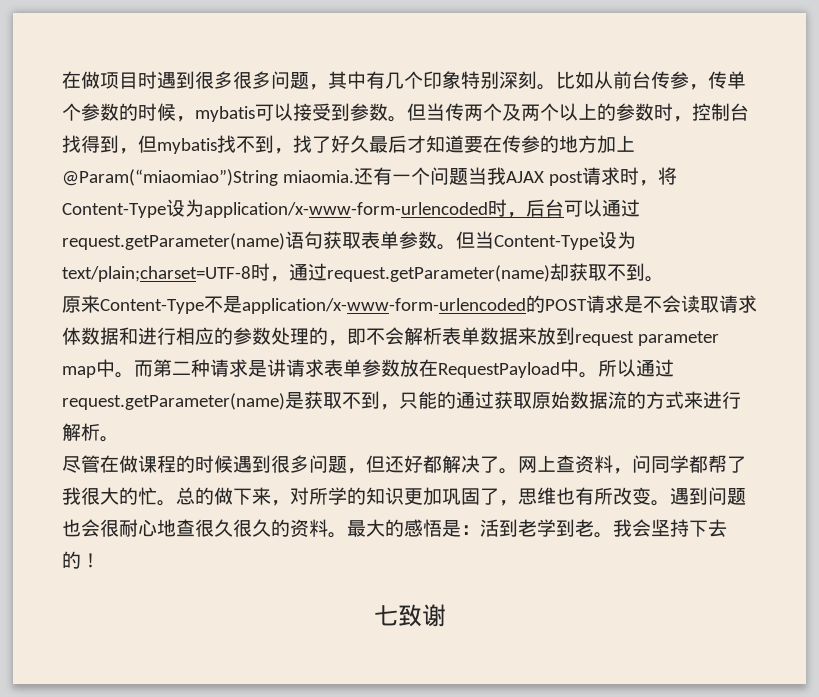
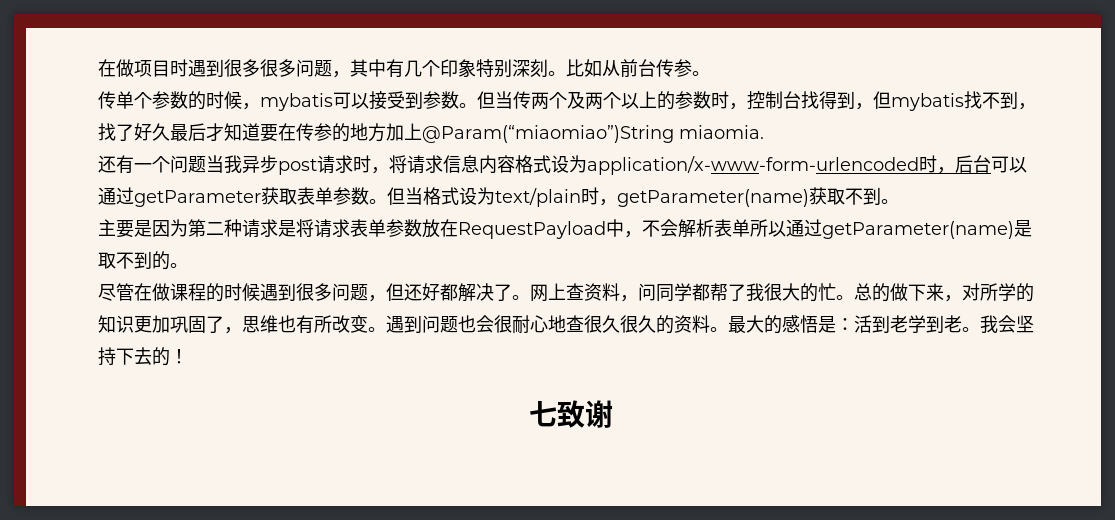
- 比如从前台传参，传单个参数的时候，mybatis可以接受到参数。
+ 比如从前台传参。
+ 传单个参数的时候，mybatis可以接受到参数。
- 但当传两个及两个以上的参数时，控制台找得到，但mybatis找不到，找了好久最后才知道要在传参的地方加上@Param(“miaomiao”)String miaomia.还有一个问题当我AJAX post请求时，将Content-Type设为application/x-www-form-urlencoded时，后台可以通过request.getParameter(name)语句获取表单参数。
+ 但当传两个及两个以上的参数时，控制台找得到，但mybatis找不到，找了好久最后才知道要在传参的地方加上@Param(“miaomiao”)String miaomia.
+ 还有一个问题当我异步post请求时，将请求信息内容格式设为application/x-www-form-urlencoded时，后台可以通过getParameter获取表单参数。
- 但当Content-Type设为text/plain;charset=UTF-8时，通过request.getParameter(name)却获取不到。
- 原来Content-Type不是application/x-www-form-urlencoded的POST请求是不会读取请求体数据和进行相应的参数处理的，即不会解析表单数据来放到request parameter map中。而第二种请求是讲请求表单参数放在RequestPayload中。所以通过request.getParameter(name)是获取不到，只能的通过获取原始数据流的方式来进行解析。
+ 但当格式设为text/plain时，getParameter(name)获取不到。
+ 主要是因为第二种请求是将请求表单参数放在RequestPayload中，不会解析表单所以通过getParameter(name)是取不到的。

